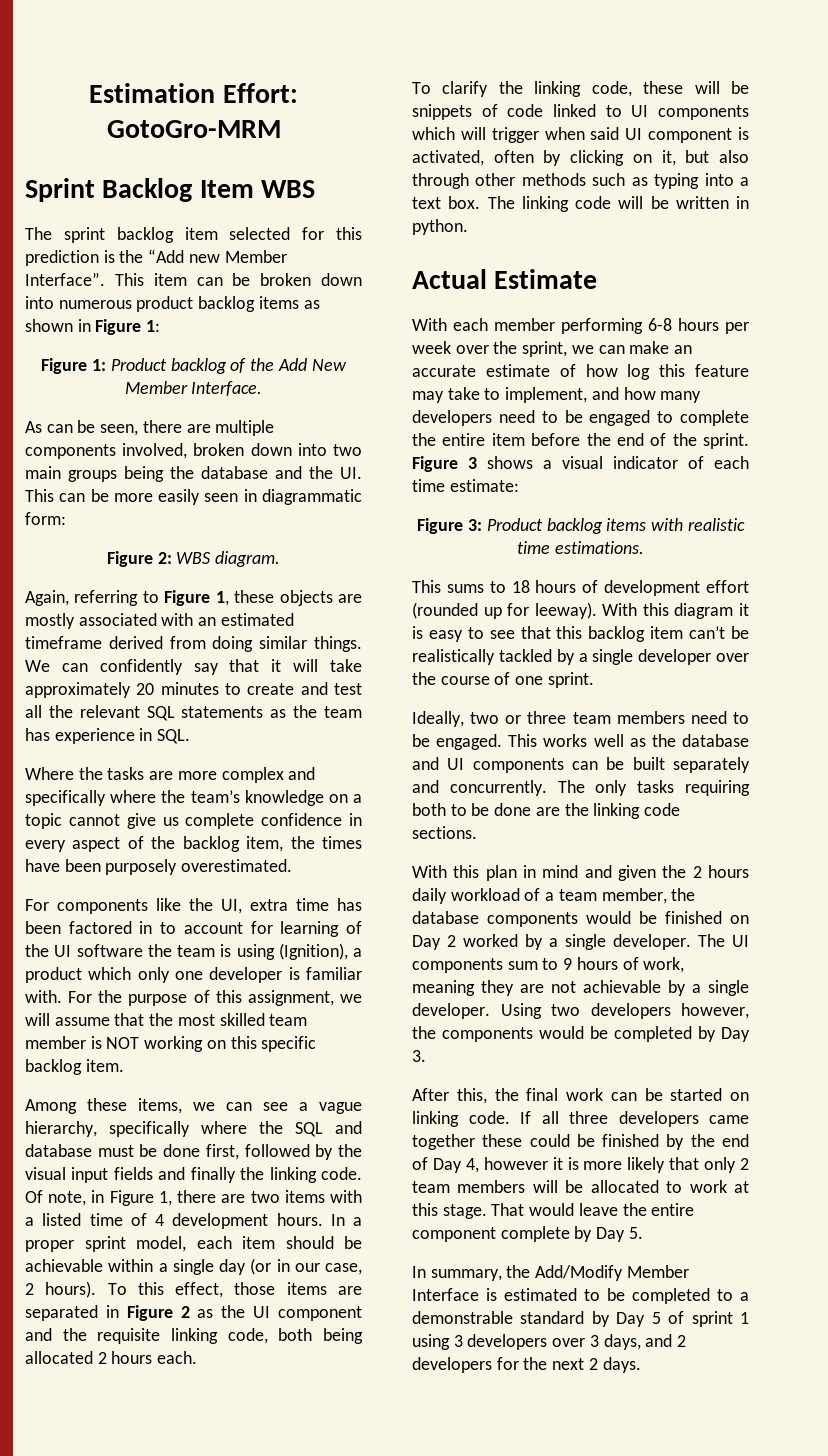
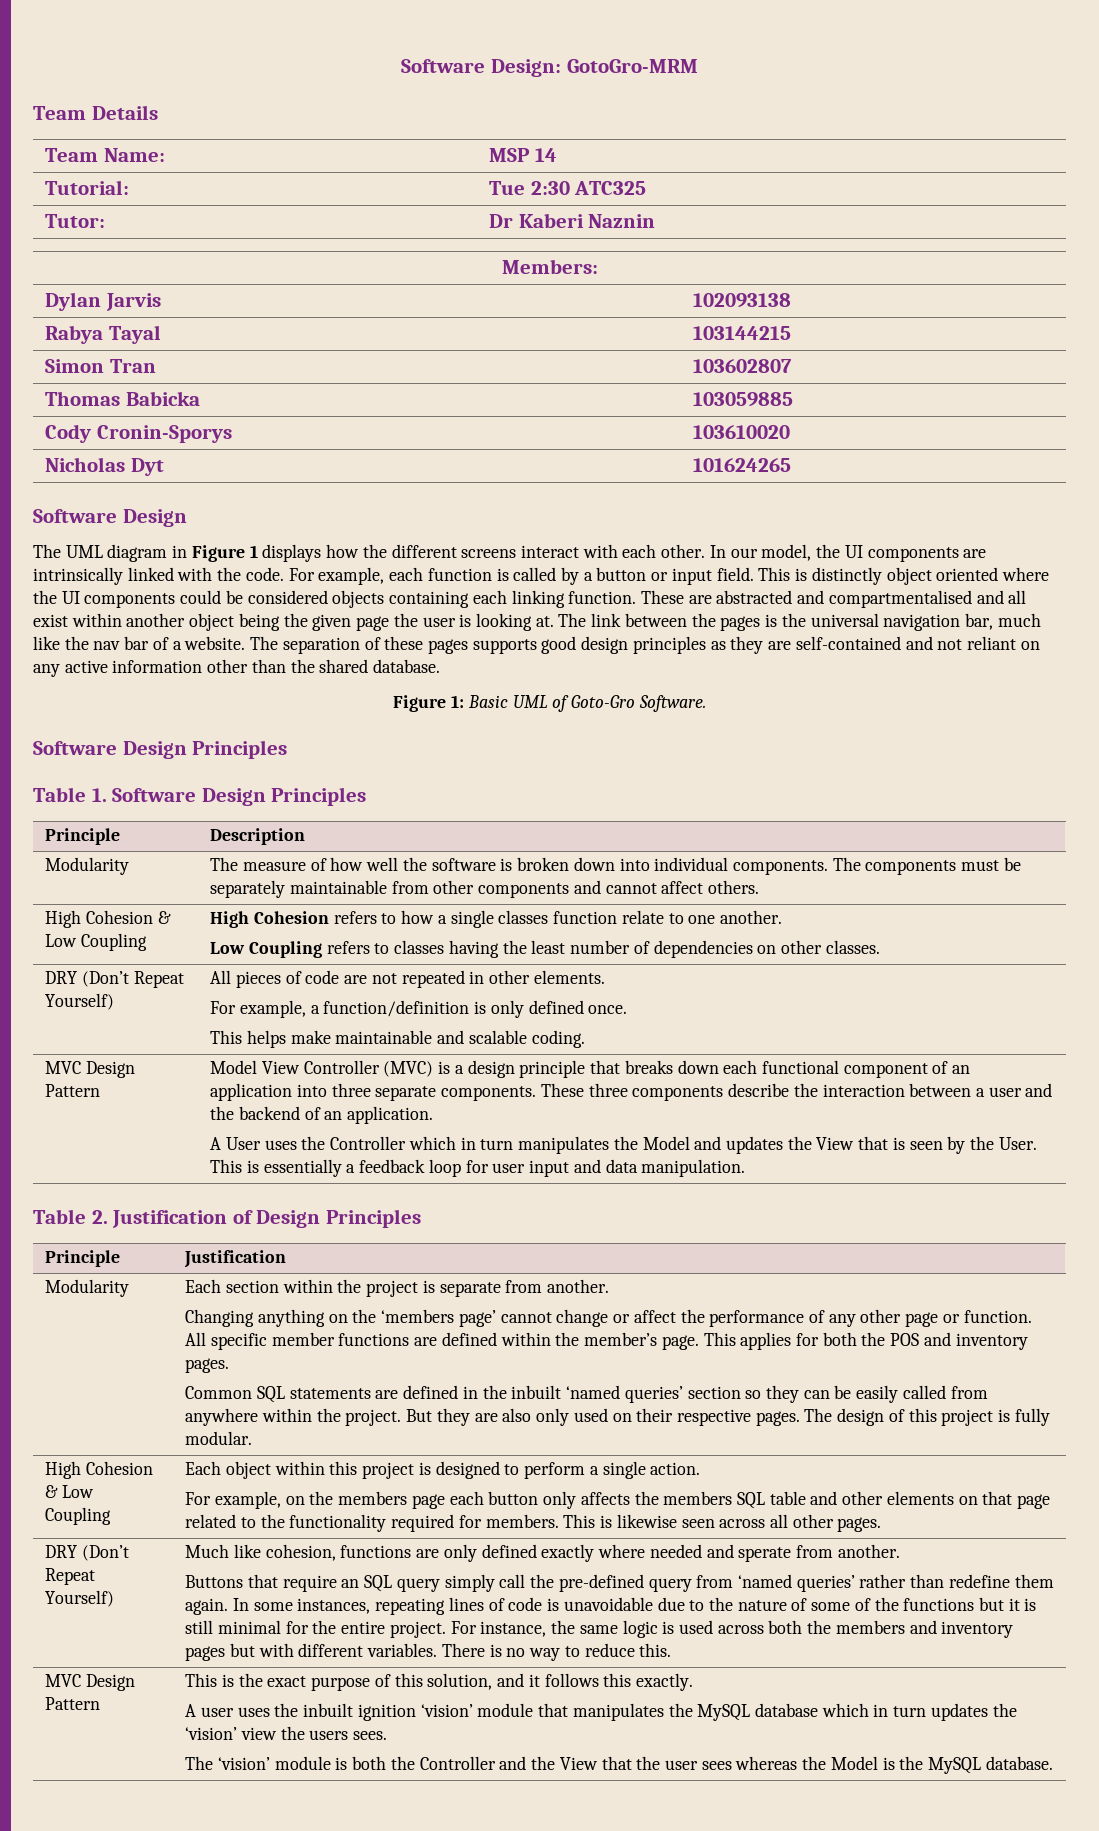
- Estimation Effort: GotoGro-MRM
+ Software Design: GotoGro-MRM
- Sprint Backlog Item WBS
- The sprint backlog item selected for this prediction is the “Add new Member Interface”. This item can be broken down into numerous product backlog items as shown in Figure 1:
- Figure 1: Product backlog of the Add New Member Interface.
- As can be seen, there are multiple components involved, broken down into two main groups being the database and the UI. This can be more easily seen in diagrammatic form:
- Figure 2: WBS diagram.
- Again, referring to Figure 1, these objects are mostly associated with an estimated timeframe derived from doing similar things. We can confidently say that it will take approximately 20 minutes to create and test all the relevant SQL statements as the team has experience in SQL.
- Where the tasks are more complex and specifically where the team’s knowledge on a topic cannot give us complete confidence in every aspect of the backlog item, the times have been purposely overestimated.
- For components like the UI, extra time has been factored in to account for learning of the UI software the team is using (Ignition), a product which only one developer is familiar with. For the purpose of this assignment, we will assume that the most skilled team member is NOT working on this specific backlog item.
- Among these items, we can see a vague hierarchy, specifically where the SQL and database must be done first, followed by the visual input fields and finally the linking code. Of note, in Figure 1, there are two items with a listed time of 4 development hours. In a proper sprint model, each item should be achievable within a single day (or in our case, 2 hours). To this effect, those items are separated in Figure 2 as the UI component and the requisite linking code, both being allocated 2 hours each.
- To clarify the linking code, these will be snippets of code linked to UI components which will trigger when said UI component is activated, often by clicking on it, but also through other methods such as typing into a text box. The linking code will be written in python.
- Actual Estimate
- With each member performing 6-8 hours per week over the sprint, we can make an accurate estimate of how log this feature may take to implement, and how many developers need to be engaged to complete the entire item before the end of the sprint. Figure 3 shows a visual indicator of each time estimate:
- Figure 3: Product backlog items with realistic time estimations.
- This sums to 18 hours of development effort (rounded up for leeway). With this diagram it is easy to see that this backlog item can’t be realistically tackled by a single developer over the course of one sprint.
- Ideally, two or three team members need to be engaged. This works well as the database and UI components can be built separately and concurrently. The only tasks requiring both to be done are the linking code sections.
- With this plan in mind and given the 2 hours daily workload of a team member, the database components would be finished on Day 2 worked by a single developer. The UI components sum to 9 hours of work, meaning they are not achievable by a single developer. Using two developers however, the components would be completed by Day 3.
- After this, the final work can be started on linking code. If all three developers came together these could be finished by the end of Day 4, however it is more likely that only 2 team members will be allocated to work at this stage. That would leave the entire component complete by Day 5.
- In summary, the Add/Modify Member Interface is estimated to be completed to a demonstrable standard by Day 5 of sprint 1 using 3 developers over 3 days, and 2 developers for the next 2 days.
+ Team Details
+ Team Name: | MSP 14
+ Tutorial: | Tue 2:30 ATC325
+ Tutor: | Dr Kaberi Naznin
+ Members:
+ Dylan Jarvis | 102093138
+ Rabya Tayal | 103144215
+ Simon Tran | 103602807
+ Thomas Babicka | 103059885
+ Cody Cronin-Sporys | 103610020
+ Nicholas Dyt | 101624265
+ Software Design
+ The UML diagram in Figure 1 displays how the different screens interact with each other. In our model, the UI components are intrinsically linked with the code. For example, each function is called by a button or input field. This is distinctly object oriented where the UI components could be considered objects containing each linking function. These are abstracted and compartmentalised and all exist within another object being the given page the user is looking at. The link between the pages is the universal navigation bar, much like the nav bar of a website. The separation of these pages supports good design principles as they are self-contained and not reliant on any active information other than the shared database.
+ Figure 1: Basic UML of Goto-Gro Software.
+ Software Design Principles
+ Table 1. Software Design Principles
+ Principle | Description
+ Modularity | The measure of how well the software is broken down into individual components. The components must be separately maintainable from other components and cannot affect others.
+ High Cohesion & Low Coupling | High Cohesion refers to how a single classes function relate to one another.
+ Low Coupling refers to classes having the least number of dependencies on other classes.
+ DRY (Don’t Repeat Yourself) | All pieces of code are not repeated in other elements.
+ For example, a function/definition is only defined once.
+ This helps make maintainable and scalable coding.
+ MVC Design Pattern | Model View Controller (MVC) is a design principle that breaks down each functional component of an application into three separate components. These three components describe the interaction between a user and the backend of an application.
+ A User uses the Controller which in turn manipulates the Model and updates the View that is seen by the User. This is essentially a feedback loop for user input and data manipulation.
+ Table 2. Justification of Design Principles
+ Principle | Justification
+ Modularity | Each section within the project is separate from another.
+ Changing anything on the ‘members page’ cannot change or affect the performance of any other page or function. All specific member functions are defined within the member’s page. This applies for both the POS and inventory pages.
+ Common SQL statements are defined in the inbuilt ‘named queries’ section so they can be easily called from anywhere within the project. But they are also only used on their respective pages. The design of this project is fully modular.
+ High Cohesion & Low Coupling | Each object within this project is designed to perform a single action.
+ For example, on the members page each button only affects the members SQL table and other elements on that page related to the functionality required for members. This is likewise seen across all other pages.
+ DRY (Don’t Repeat Yourself) | Much like cohesion, functions are only defined exactly where needed and sperate from another.
+ Buttons that require an SQL query simply call the pre-defined query from ‘named queries’ rather than redefine them again. In some instances, repeating lines of code is unavoidable due to the nature of some of the functions but it is still minimal for the entire project. For instance, the same logic is used across both the members and inventory pages but with different variables. There is no way to reduce this.
+ MVC Design Pattern | This is the exact purpose of this solution, and it follows this exactly.
+ A user uses the inbuilt ignition ‘vision’ module that manipulates the MySQL database which in turn updates the ‘vision’ view the users sees.
+ The ‘vision’ module is both the Controller and the View that the user sees whereas the Model is the MySQL database.

